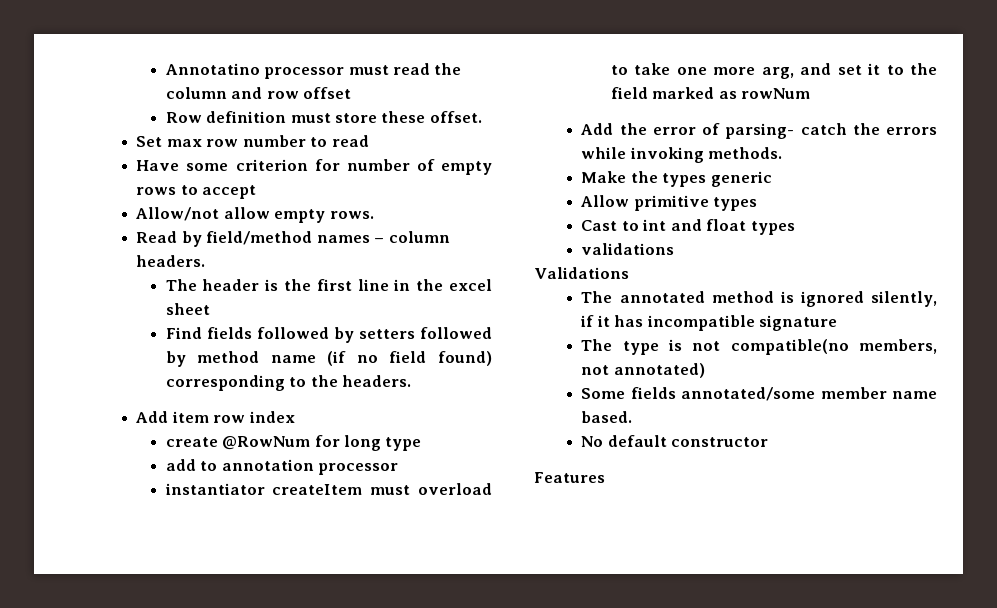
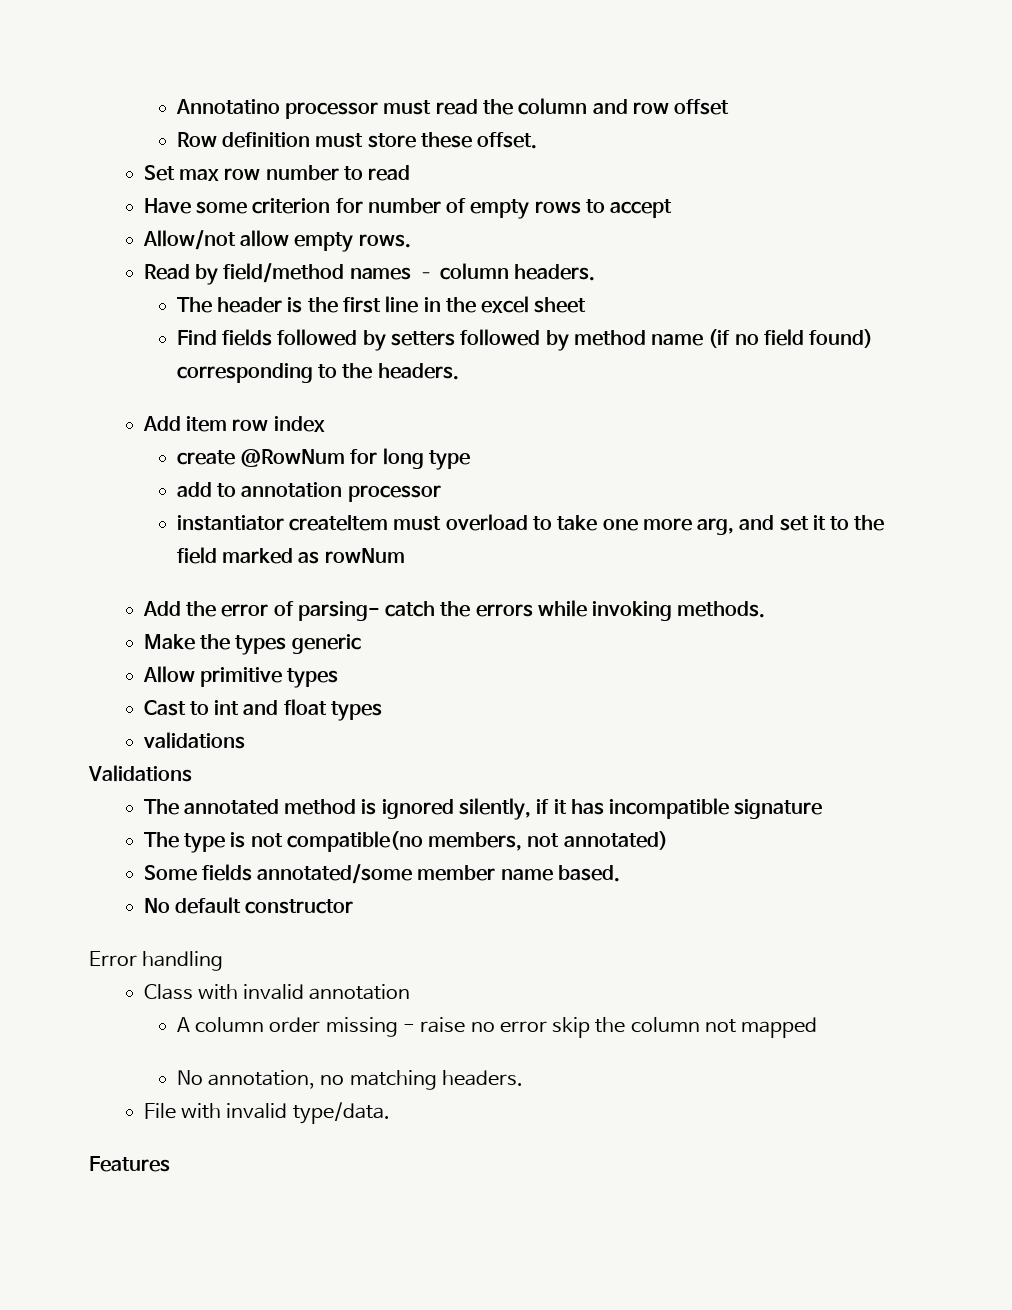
+ Error handling
+ Class with invalid annotation
+ A column order missing - raise no error skip the column not mapped
+ No annotation, no matching headers.
+ File with invalid type/data.

